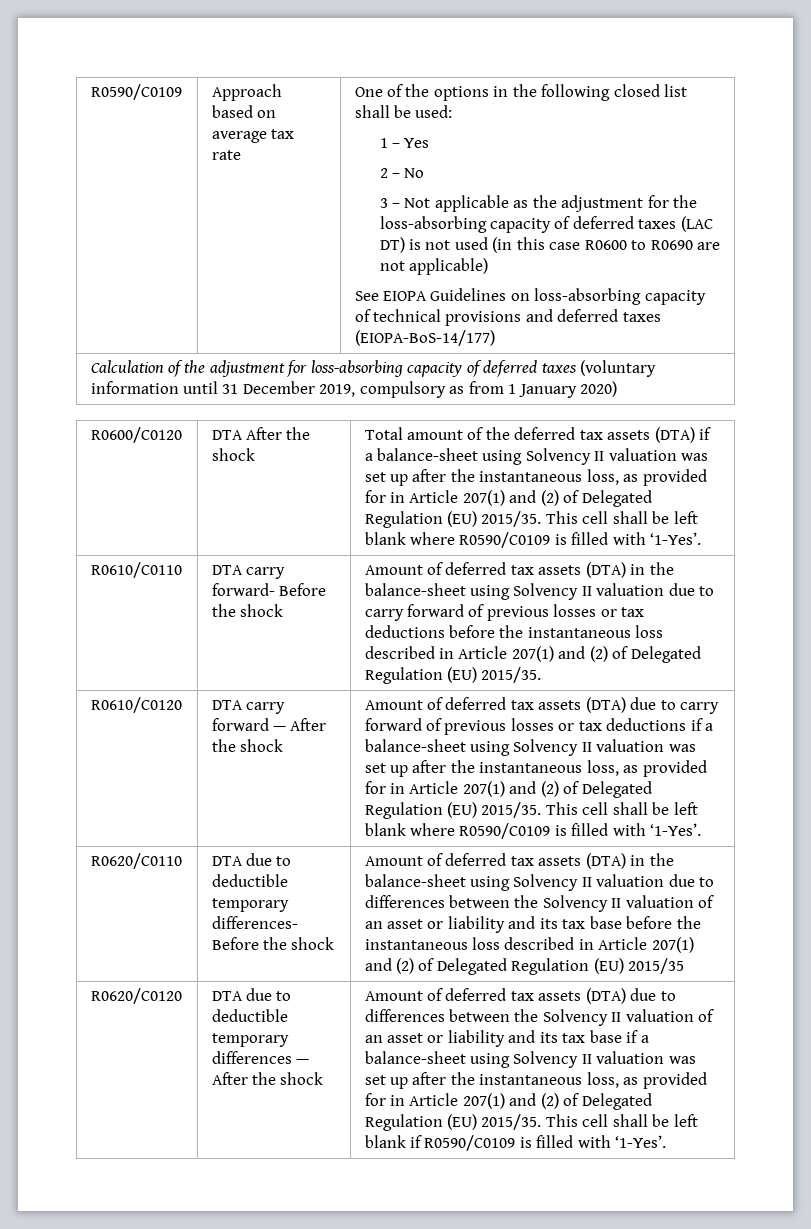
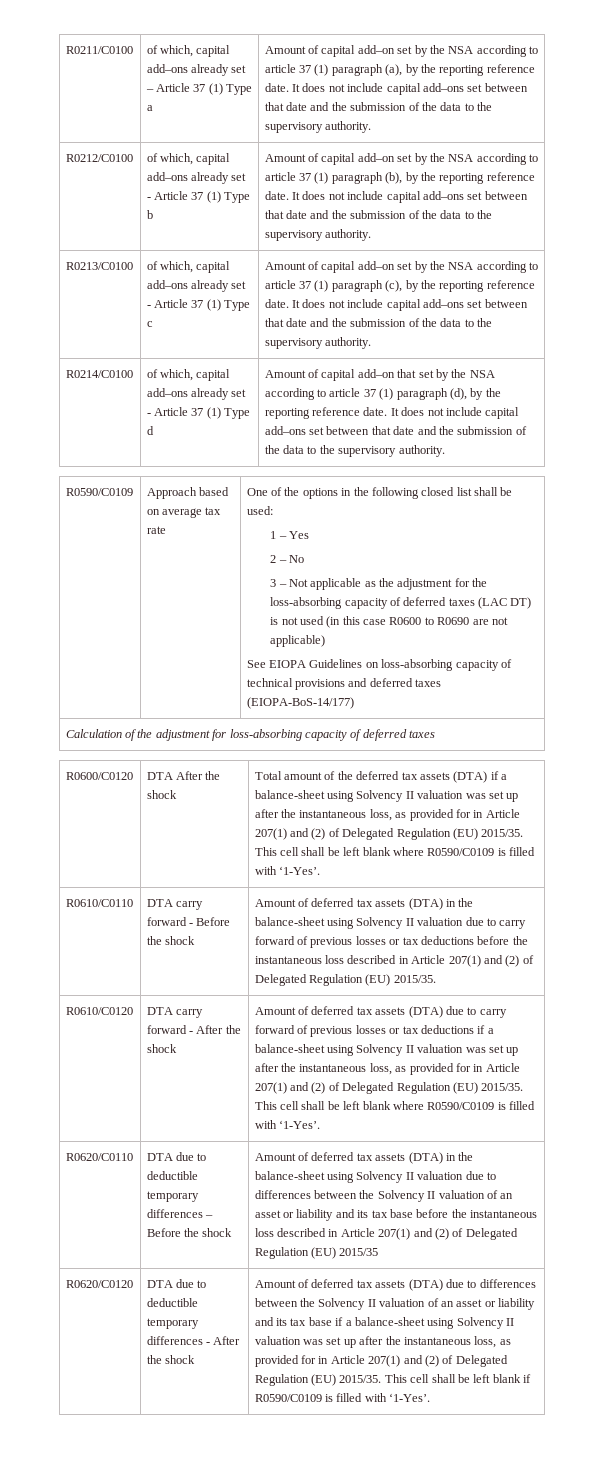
+ R0211/C0100 | of which, capital add–ons already set – Article 37 (1) Type a | Amount of capital add–on set by the NSA according to article 37 (1) paragraph (a), by the reporting reference date. It does not include capital add–ons set between that date and the submission of the data to the supervisory authority.
+ R0212/C0100 | of which, capital add–ons already set - Article 37 (1) Type b | Amount of capital add–on set by the NSA according to article 37 (1) paragraph (b), by the reporting reference date. It does not include capital add–ons set between that date and the submission of the data to the supervisory authority.
+ R0213/C0100 | of which, capital add–ons already set - Article 37 (1) Type c | Amount of capital add–on set by the NSA according to article 37 (1) paragraph (c), by the reporting reference date. It does not include capital add–ons set between that date and the submission of the data to the supervisory authority.
+ R0214/C0100 | of which, capital add–ons already set - Article 37 (1) Type d | Amount of capital add–on that set by the NSA according to article 37 (1) paragraph (d), by the reporting reference date. It does not include capital add–ons set between that date and the submission of the data to the supervisory authority.
- Calculation of the adjustment for loss-absorbing capacity of deferred taxes (voluntary information until 31 December 2019, compulsory as from 1 January 2020)
+ Calculation of the adjustment for loss-absorbing capacity of deferred taxes
- DTA carry forward- Before the shock
+ DTA carry forward - Before the shock
- DTA carry forward — After the shock
+ DTA carry forward - After the shock
- DTA due to deductible temporary differences- Before the shock
+ DTA due to deductible temporary differences – Before the shock
- DTA due to deductible temporary differences — After the shock
+ DTA due to deductible temporary differences - After the shock

